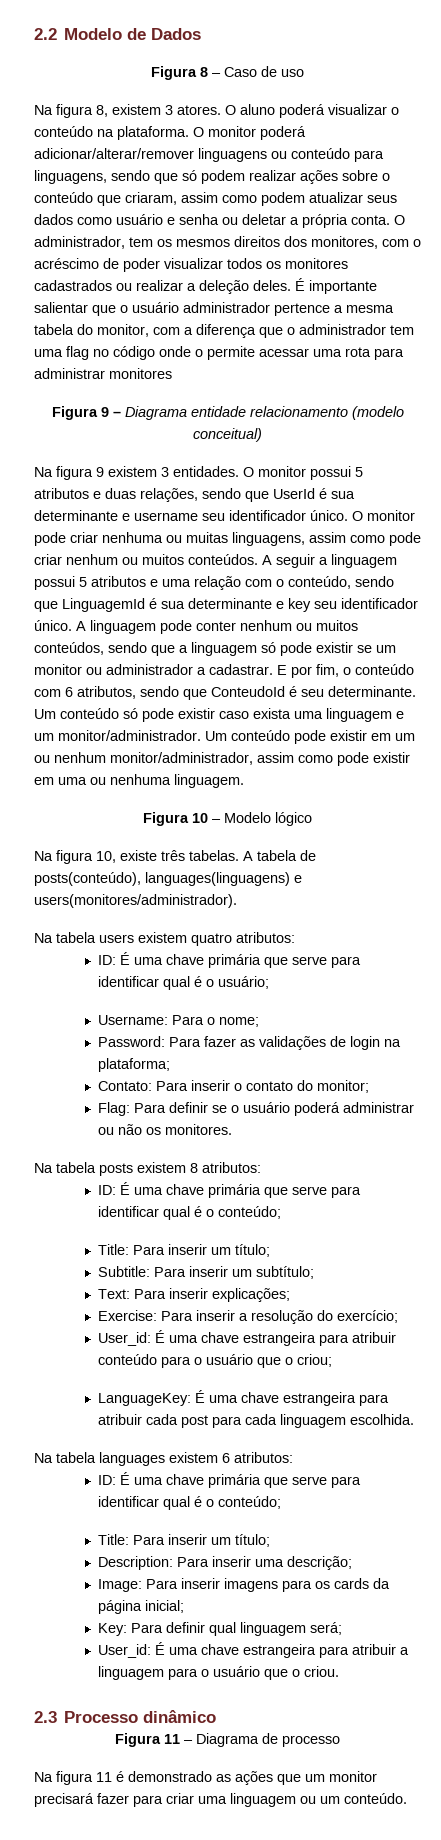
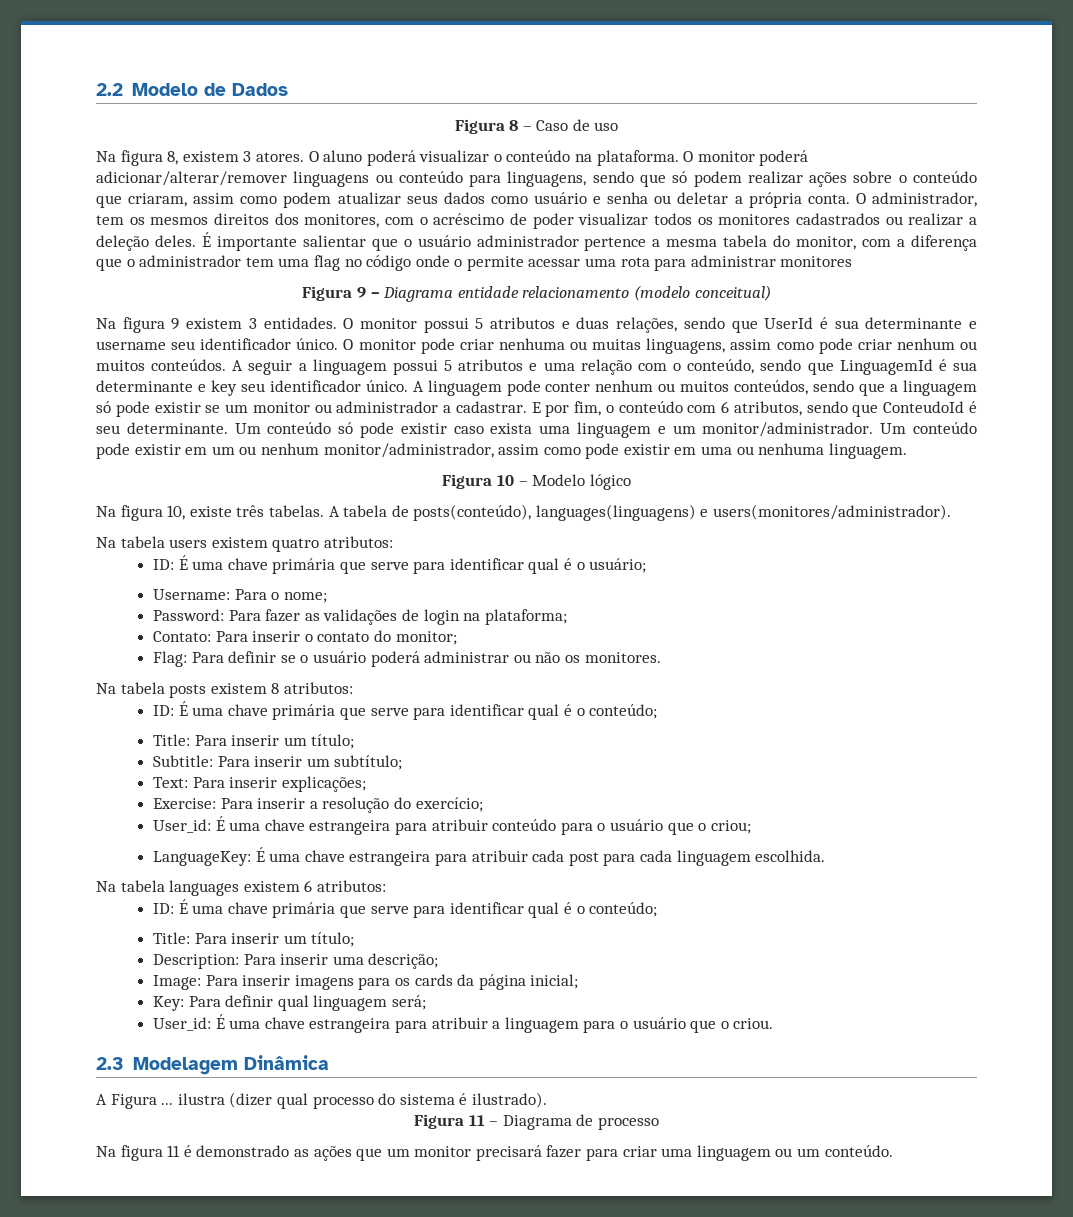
- 2.3 Processo dinâmico
+ 2.3 Modelagem Dinâmica
+ A Figura ... ilustra (dizer qual processo do sistema é ilustrado).

